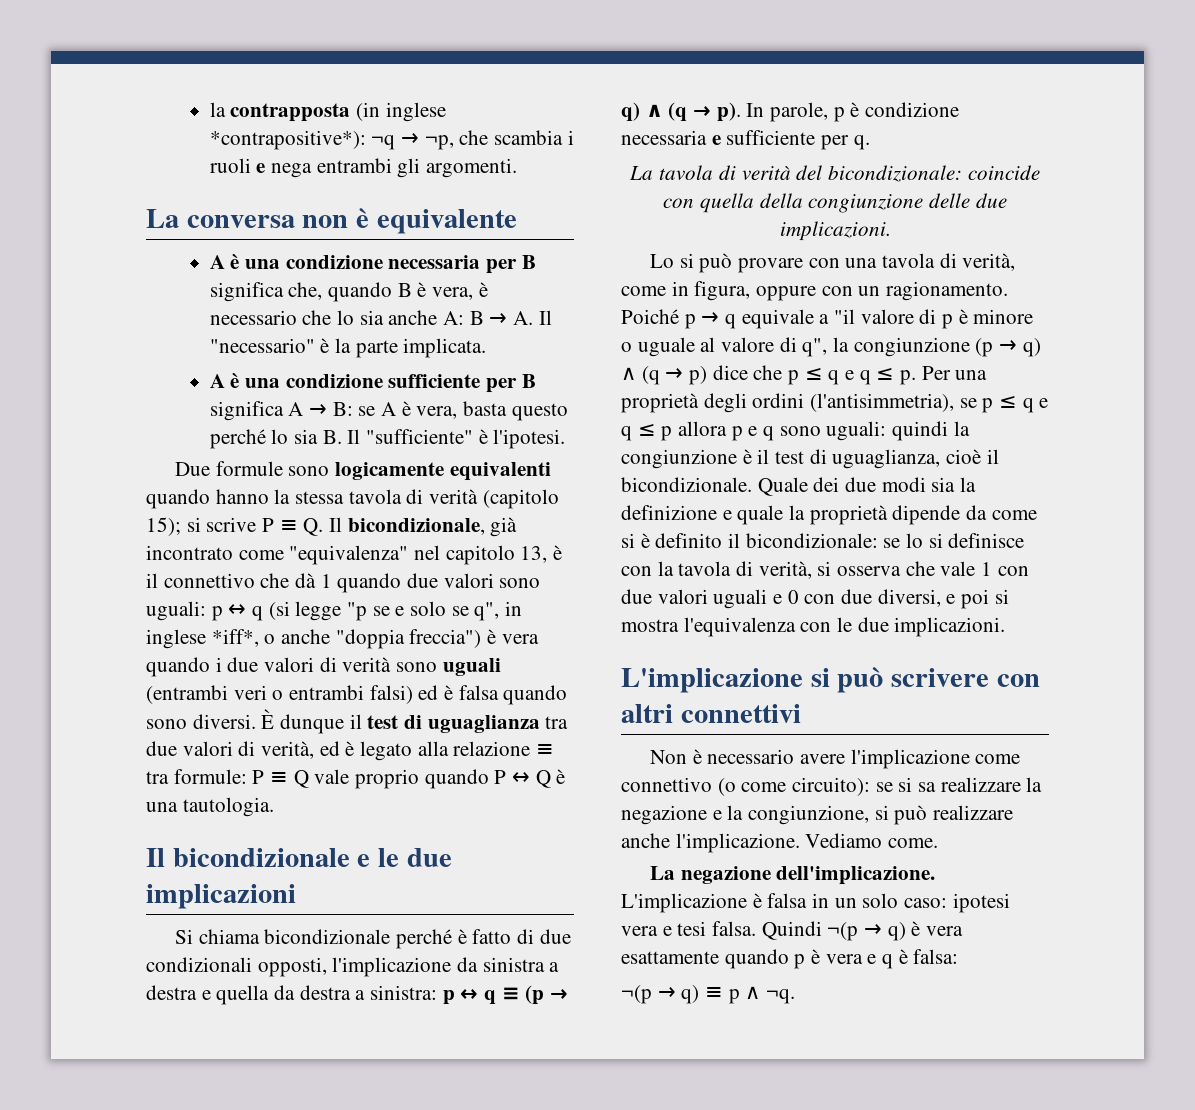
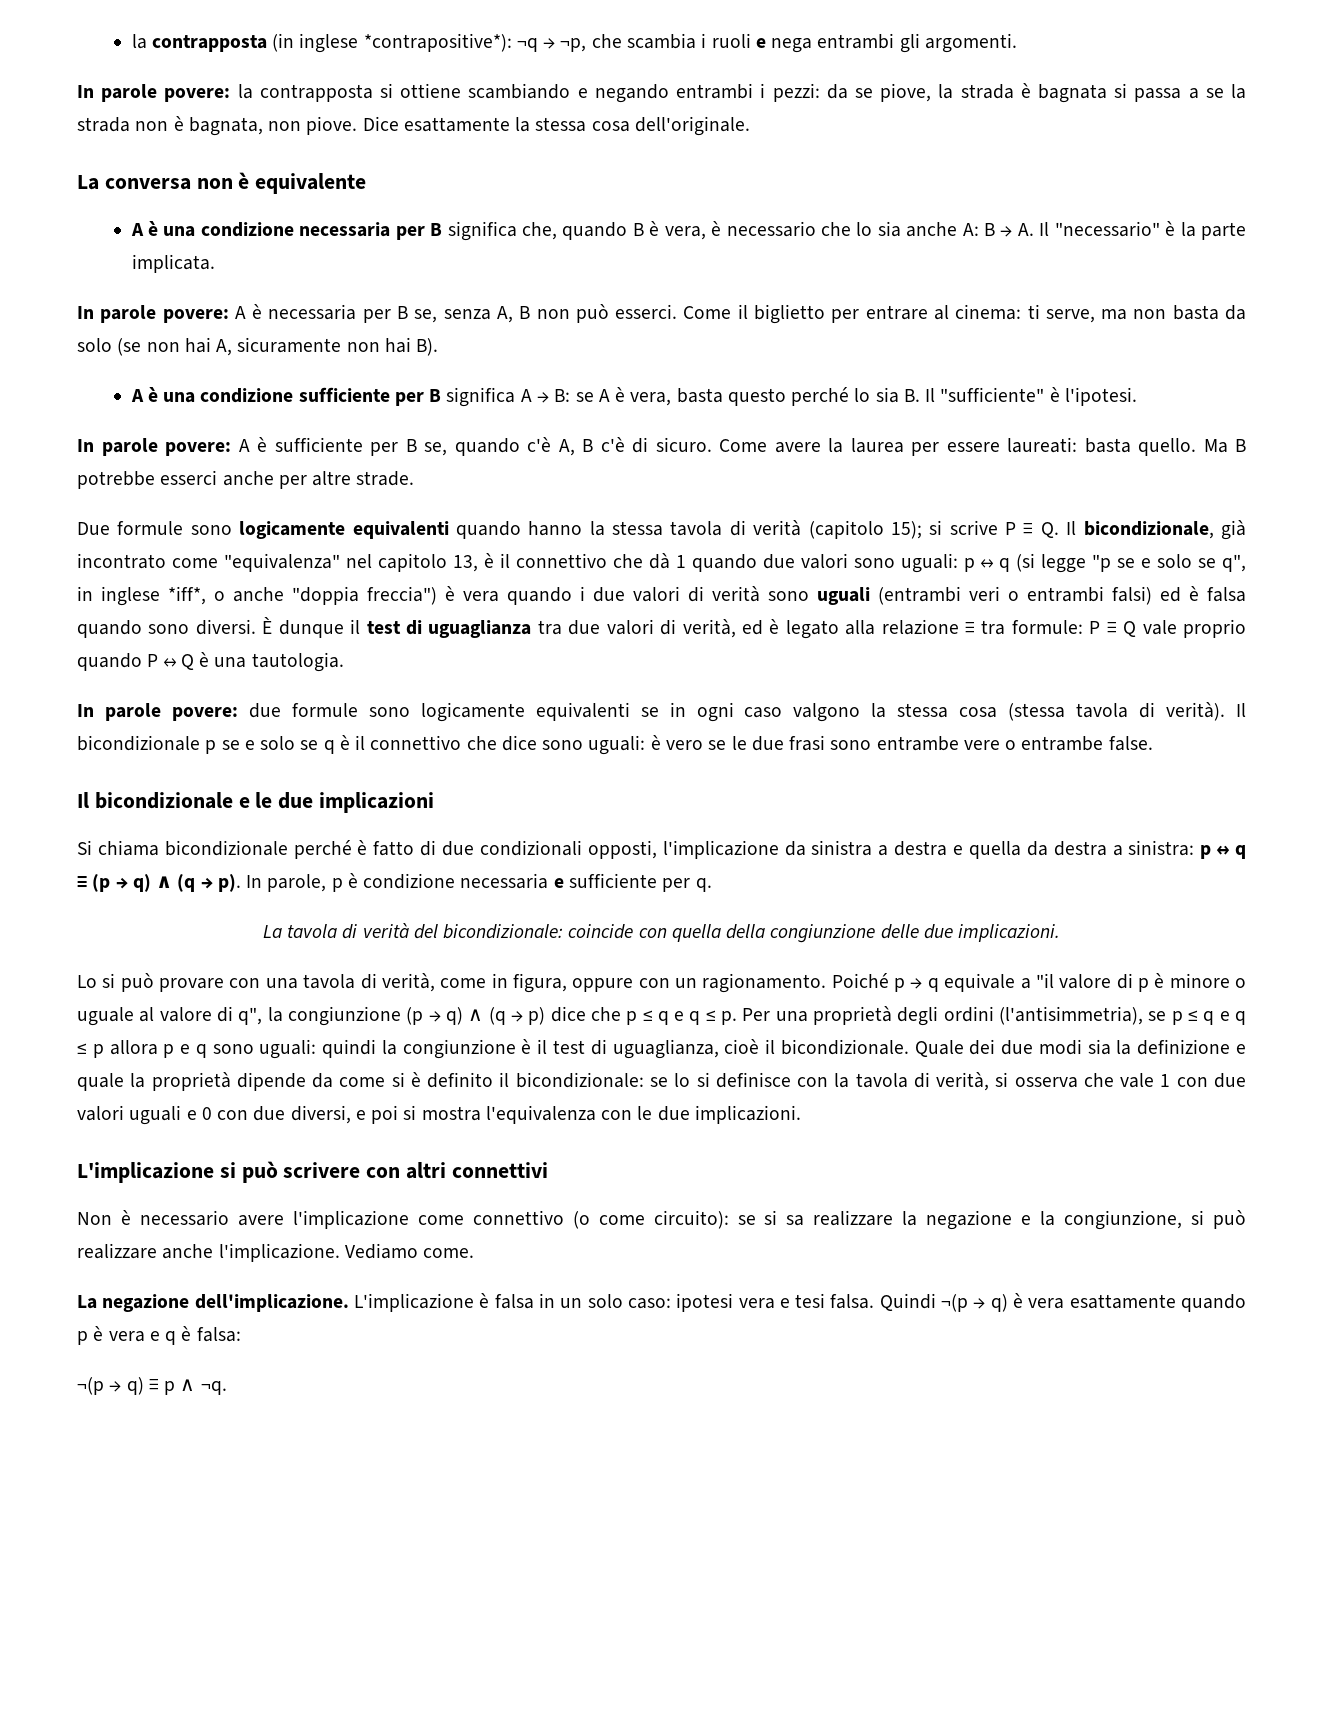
+ In parole povere: la contrapposta si ottiene scambiando e negando entrambi i pezzi: da se piove, la strada è bagnata si passa a se la strada non è bagnata, non piove. Dice esattamente la stessa cosa dell'originale.
+ In parole povere: A è necessaria per B se, senza A, B non può esserci. Come il biglietto per entrare al cinema: ti serve, ma non basta da solo (se non hai A, sicuramente non hai B).
+ In parole povere: A è sufficiente per B se, quando c'è A, B c'è di sicuro. Come avere la laurea per essere laureati: basta quello. Ma B potrebbe esserci anche per altre strade.
+ In parole povere: due formule sono logicamente equivalenti se in ogni caso valgono la stessa cosa (stessa tavola di verità). Il bicondizionale p se e solo se q è il connettivo che dice sono uguali: è vero se le due frasi sono entrambe vere o entrambe false.

